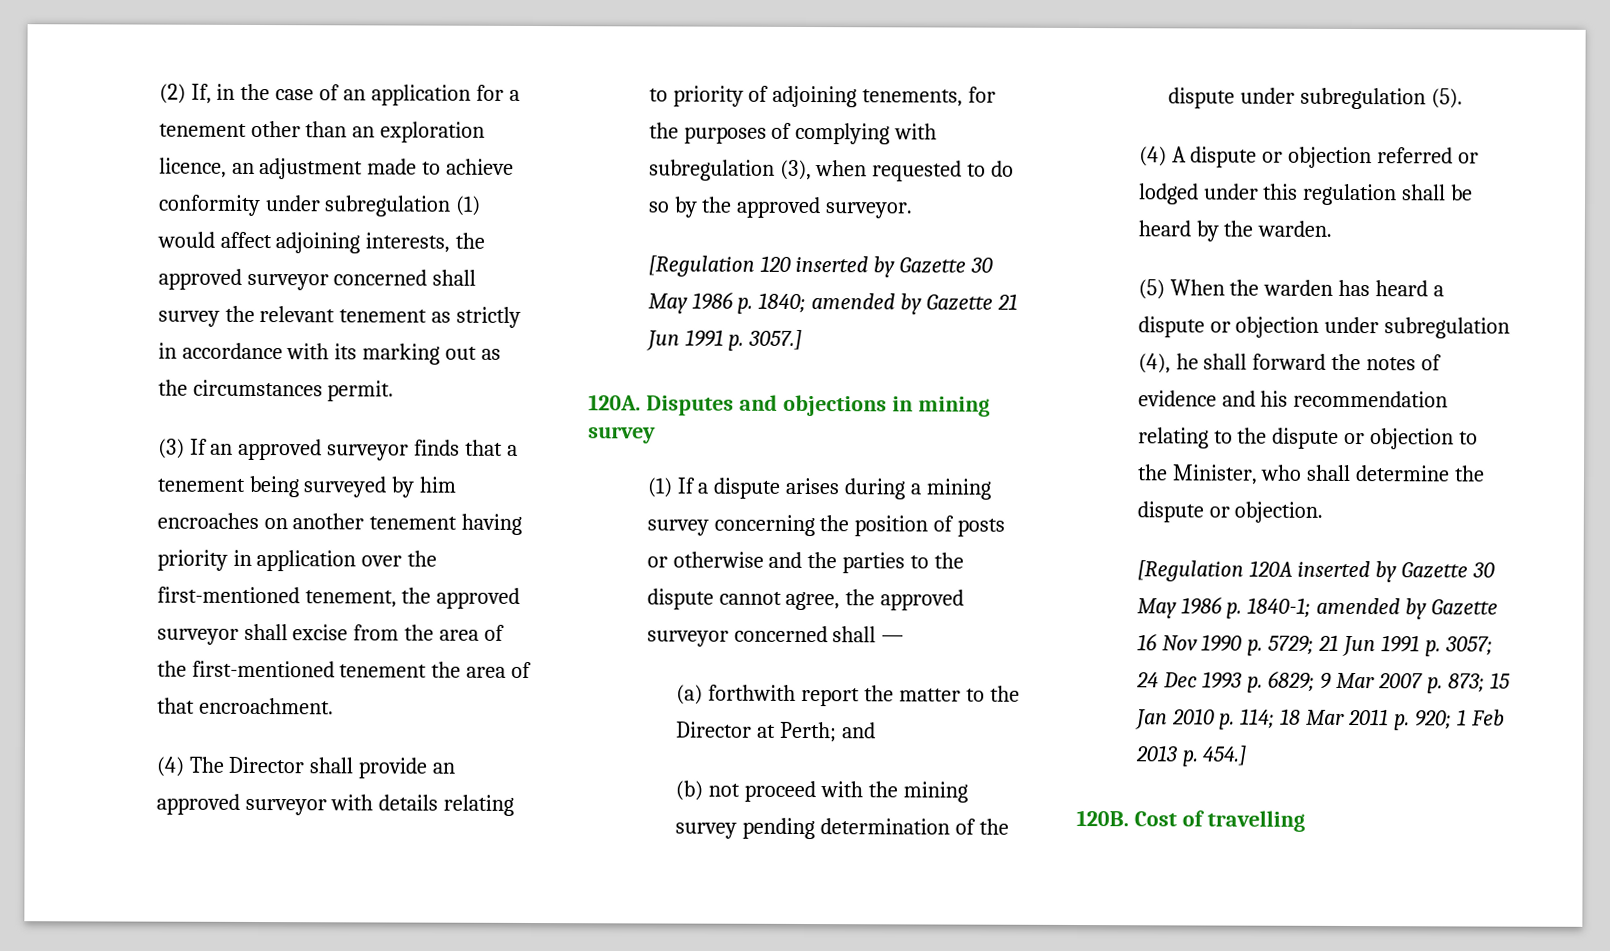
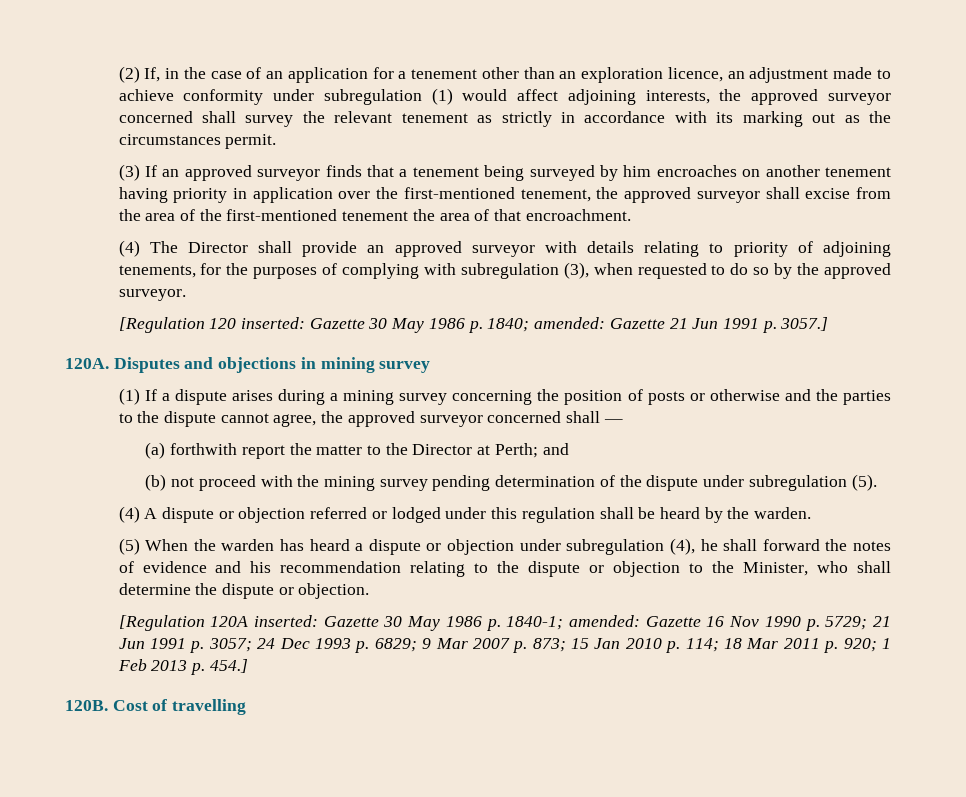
- [Regulation 120 inserted by Gazette 30 May 1986 p. 1840; amended by Gazette 21 Jun 1991 p. 3057.]
+ [Regulation 120 inserted: Gazette 30 May 1986 p. 1840; amended: Gazette 21 Jun 1991 p. 3057.]
- [Regulation 120A inserted by Gazette 30 May 1986 p. 1840-1; amended by Gazette 16 Nov 1990 p. 5729; 21 Jun 1991 p. 3057; 24 Dec 1993 p. 6829; 9 Mar 2007 p. 873; 15 Jan 2010 p. 114; 18 Mar 2011 p. 920; 1 Feb 2013 p. 454.]
+ [Regulation 120A inserted: Gazette 30 May 1986 p. 1840-1; amended: Gazette 16 Nov 1990 p. 5729; 21 Jun 1991 p. 3057; 24 Dec 1993 p. 6829; 9 Mar 2007 p. 873; 15 Jan 2010 p. 114; 18 Mar 2011 p. 920; 1 Feb 2013 p. 454.]

